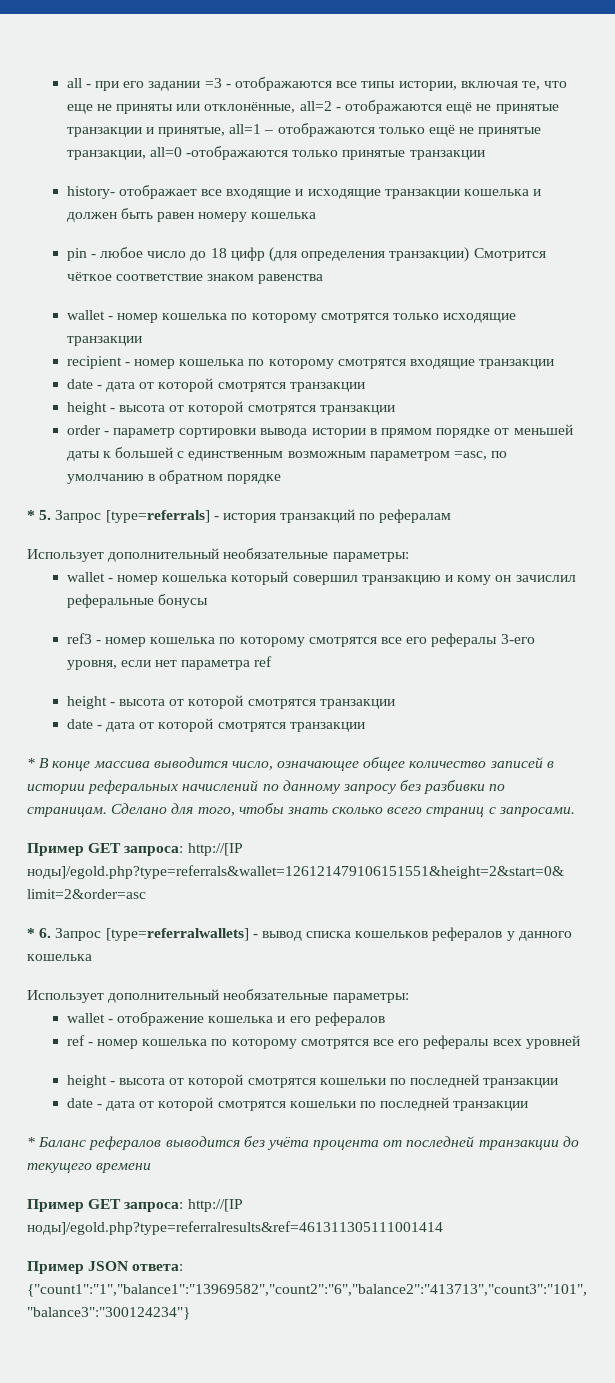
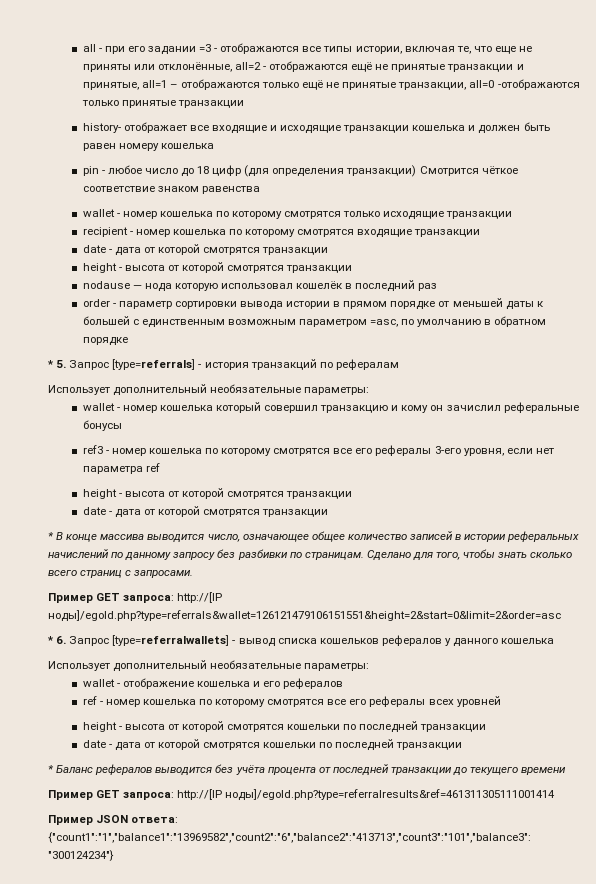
+ nodause — нода которую использовал кошелёк в последний раз

